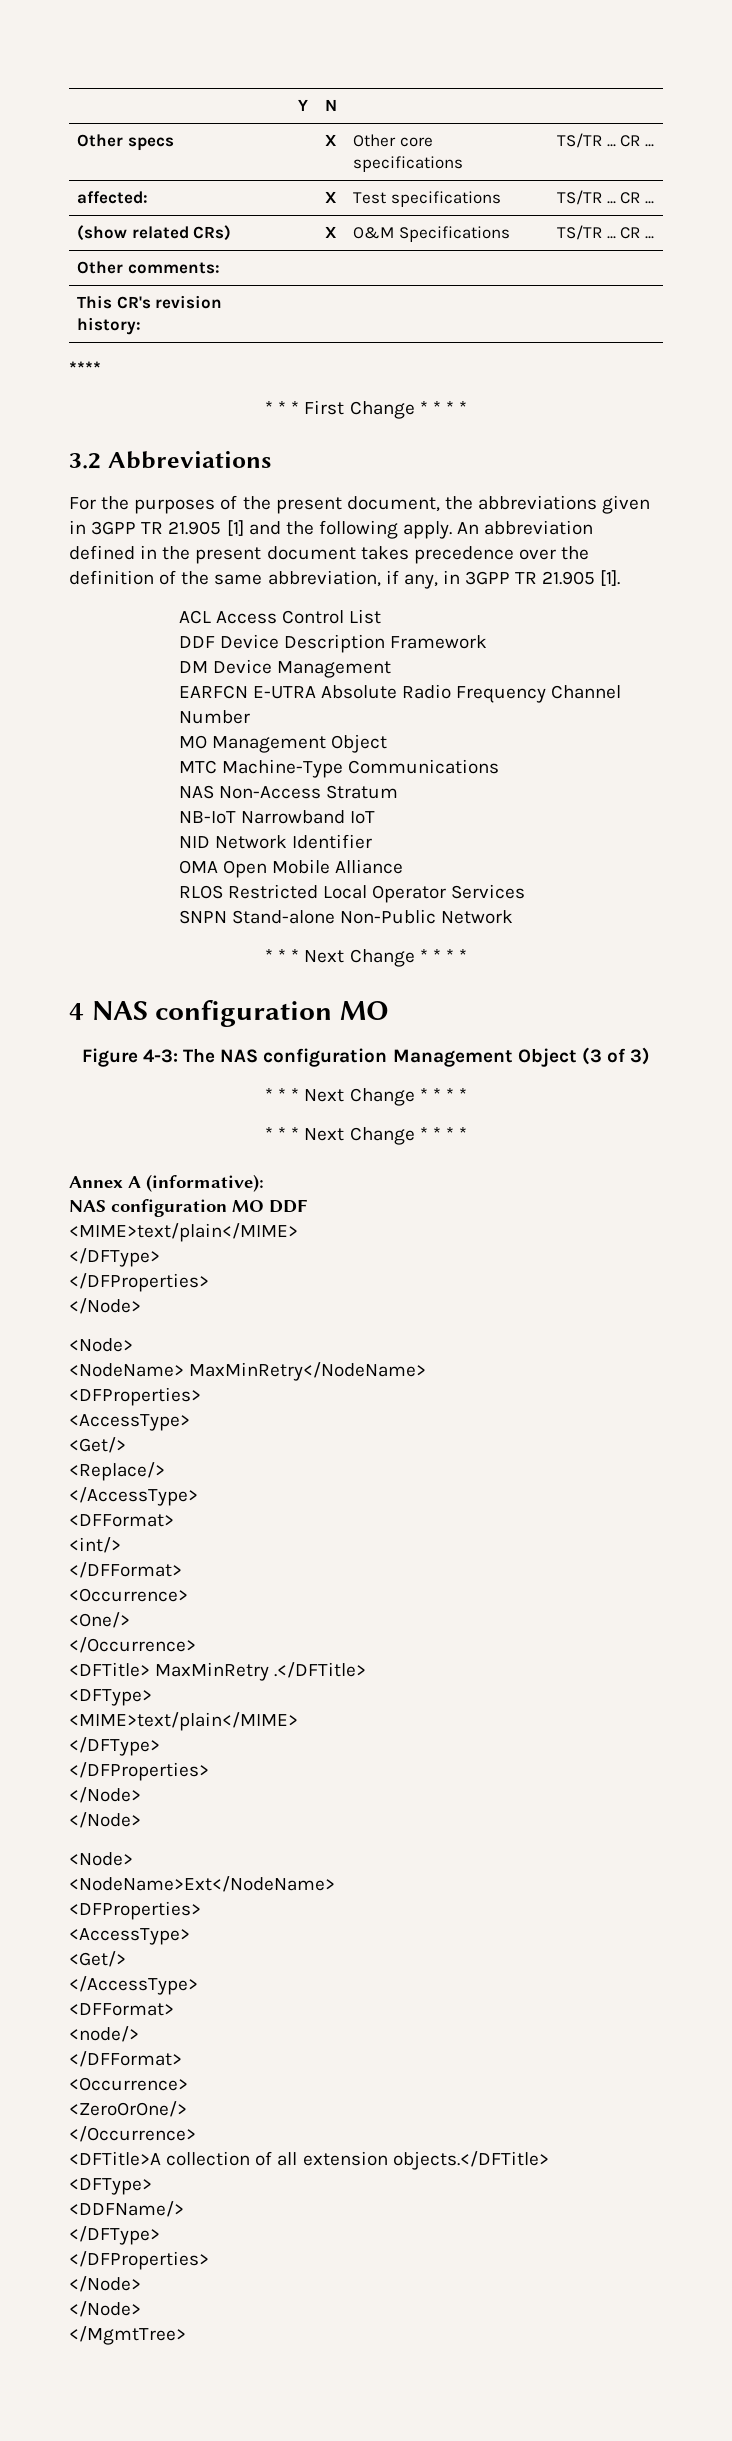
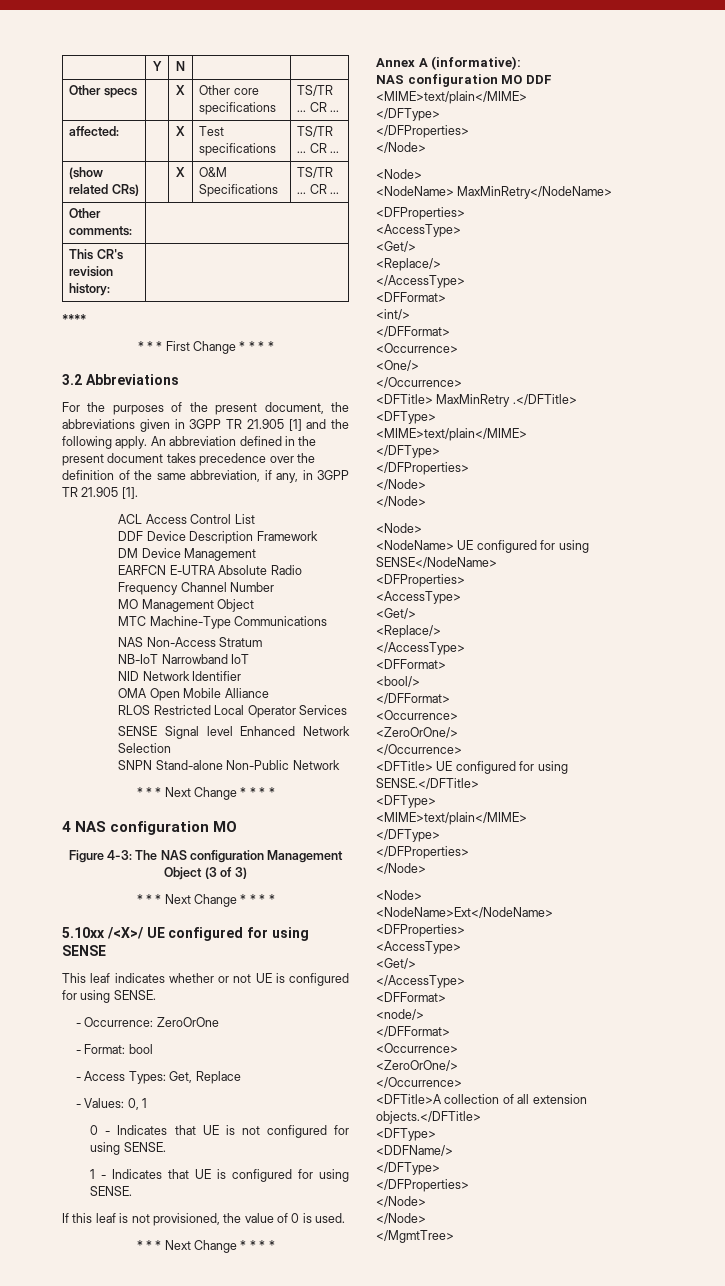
+ SENSE Signal level Enhanced Network Selection
+ 5.10xx /<X>/ UE configured for using SENSE
+ This leaf indicates whether or not UE is configured for using SENSE.
+ - Occurrence: ZeroOrOne
+ - Format: bool
+ - Access Types: Get, Replace
+ - Values: 0, 1
+ 0 - Indicates that UE is not configured for using SENSE.
+ 1 - Indicates that UE is configured for using SENSE.
+ If this leaf is not provisioned, the value of 0 is used.
+ <NodeName> UE configured for using SENSE</NodeName>
+ <DFProperties>
+ <AccessType>
+ <Get/>
+ <Replace/>
+ </AccessType>
+ <DFFormat>
+ <bool/>
+ </DFFormat>
+ <Occurrence>
+ <ZeroOrOne/>
+ </Occurrence>
+ <DFTitle> UE configured for using SENSE.</DFTitle>
+ <DFType>
+ <MIME>text/plain</MIME>
+ </DFType>
+ </DFProperties>
+ </Node>
+ <Node>

